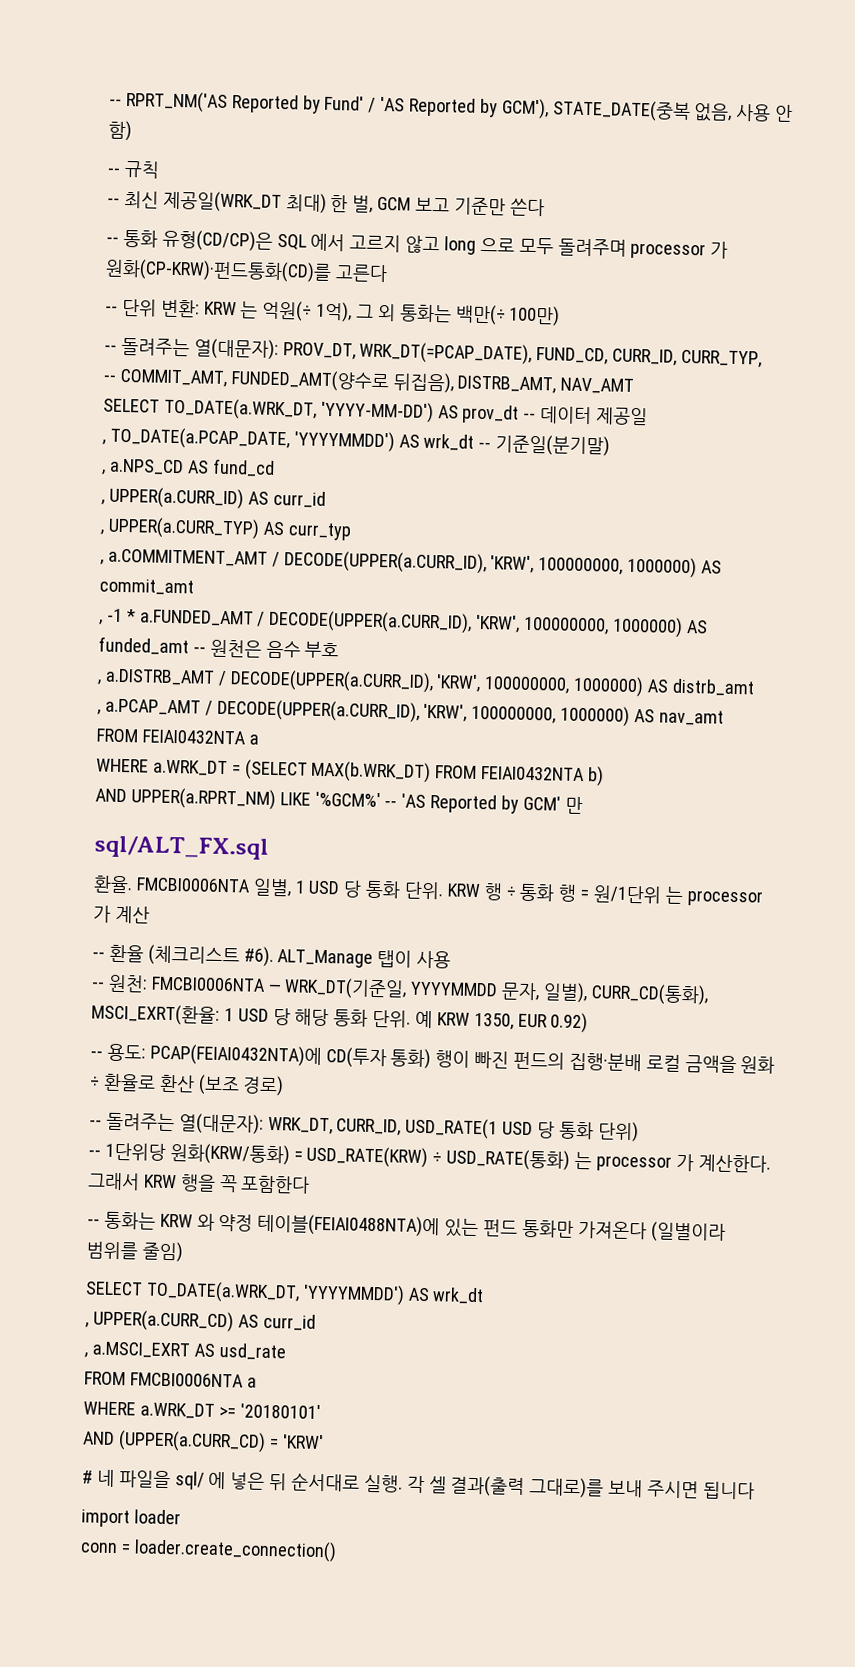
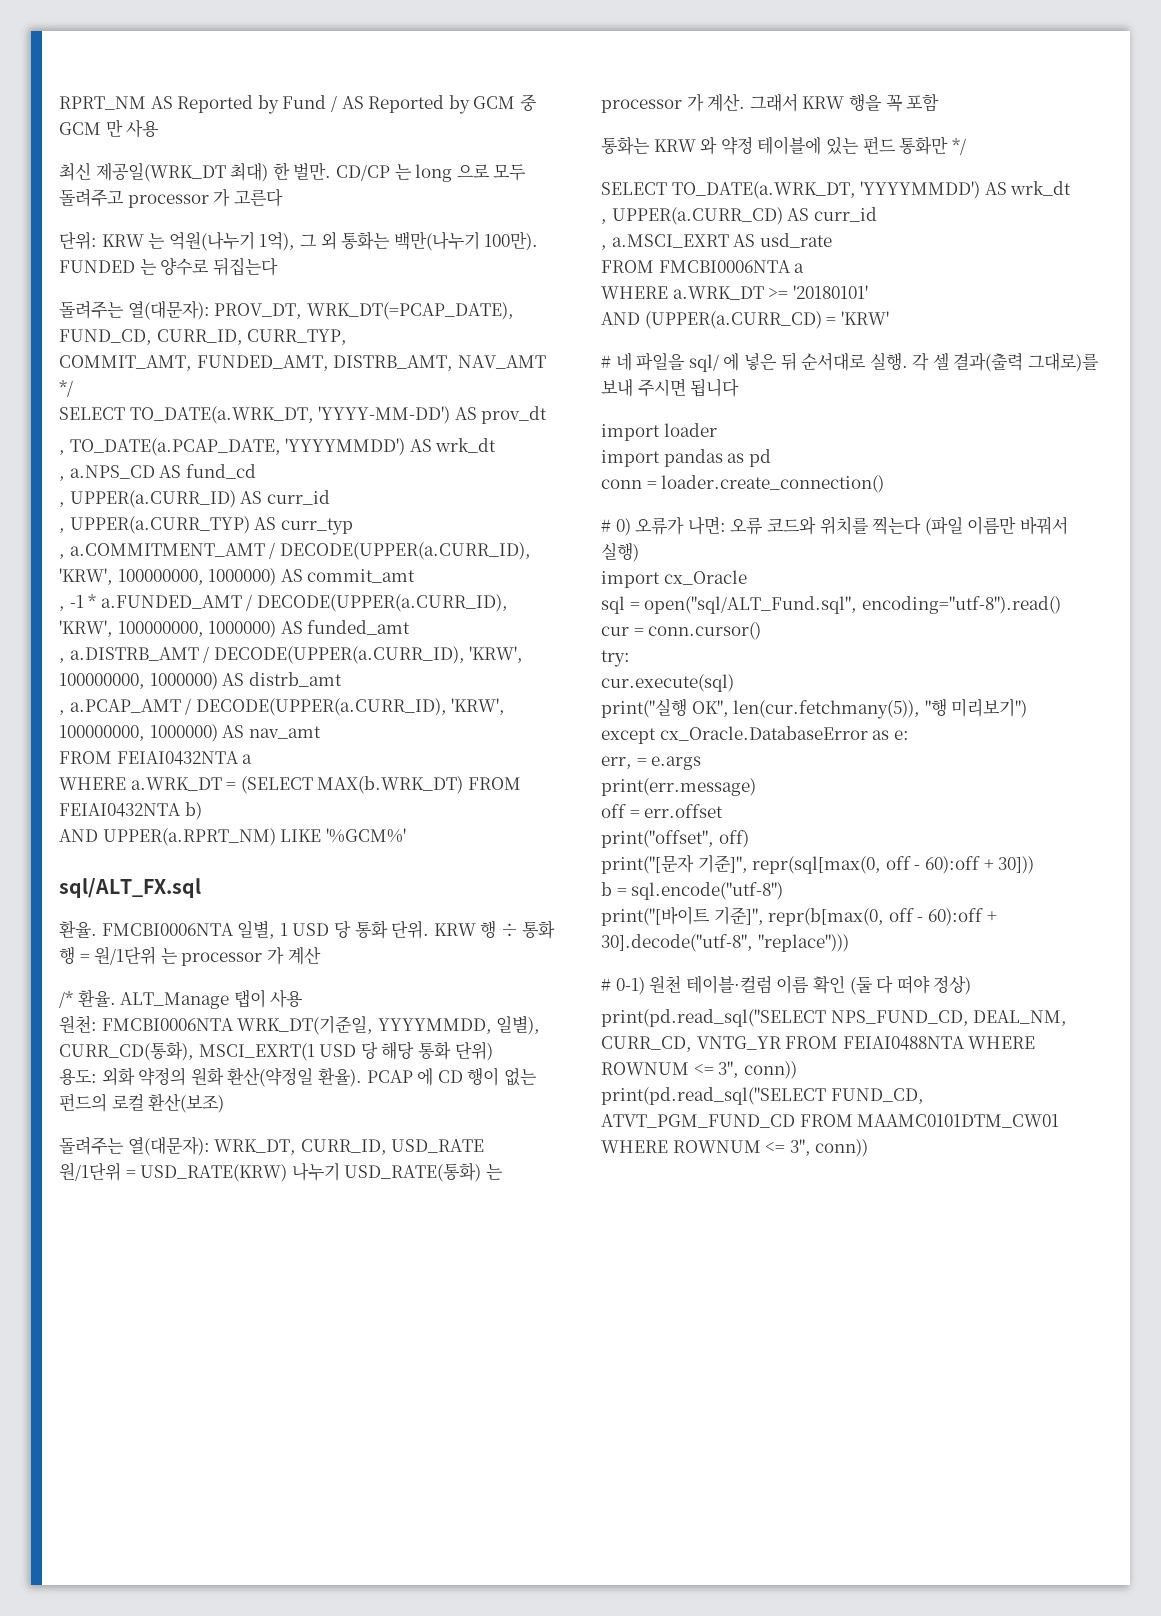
- -- RPRT_NM('AS Reported by Fund' / 'AS Reported by GCM'), STATE_DATE(중복 없음, 사용 안 함)
- -- 규칙
- -- 최신 제공일(WRK_DT 최대) 한 벌, GCM 보고 기준만 쓴다
- -- 통화 유형(CD/CP)은 SQL 에서 고르지 않고 long 으로 모두 돌려주며 processor 가 원화(CP-KRW)·펀드통화(CD)를 고른다
+ RPRT_NM AS Reported by Fund / AS Reported by GCM 중 GCM 만 사용
+ 최신 제공일(WRK_DT 최대) 한 벌만. CD/CP 는 long 으로 모두 돌려주고 processor 가 고른다
- -- 단위 변환: KRW 는 억원(÷ 1억), 그 외 통화는 백만(÷ 100만)
- -- 돌려주는 열(대문자): PROV_DT, WRK_DT(=PCAP_DATE), FUND_CD, CURR_ID, CURR_TYP,
+ 단위: KRW 는 억원(나누기 1억), 그 외 통화는 백만(나누기 100만). FUNDED 는 양수로 뒤집는다
+ 돌려주는 열(대문자): PROV_DT, WRK_DT(=PCAP_DATE), FUND_CD, CURR_ID, CURR_TYP,
- -- COMMIT_AMT, FUNDED_AMT(양수로 뒤집음), DISTRB_AMT, NAV_AMT
+ COMMIT_AMT, FUNDED_AMT, DISTRB_AMT, NAV_AMT */
- SELECT TO_DATE(a.WRK_DT, 'YYYY-MM-DD') AS prov_dt -- 데이터 제공일
+ SELECT TO_DATE(a.WRK_DT, 'YYYY-MM-DD') AS prov_dt
- , TO_DATE(a.PCAP_DATE, 'YYYYMMDD') AS wrk_dt -- 기준일(분기말)
+ , TO_DATE(a.PCAP_DATE, 'YYYYMMDD') AS wrk_dt
- , -1 * a.FUNDED_AMT / DECODE(UPPER(a.CURR_ID), 'KRW', 100000000, 1000000) AS funded_amt -- 원천은 음수 부호
+ , -1 * a.FUNDED_AMT / DECODE(UPPER(a.CURR_ID), 'KRW', 100000000, 1000000) AS funded_amt
- AND UPPER(a.RPRT_NM) LIKE '%GCM%' -- 'AS Reported by GCM' 만
+ AND UPPER(a.RPRT_NM) LIKE '%GCM%'
- -- 환율 (체크리스트 #6).
+ /* 환율.
- -- 원천: FMCBI0006NTA — WRK_DT(기준일, YYYYMMDD 문자, 일별), CURR_CD(통화), MSCI_EXRT(환율: 1 USD 당 해당 통화 단위. 예 KRW 1350, EUR 0.92)
- -- 용도: PCAP(FEIAI0432NTA)에 CD(투자 통화) 행이 빠진 펀드의 집행·분배 로컬 금액을 원화 ÷ 환율로 환산 (보조 경로)
- -- 돌려주는 열(대문자): WRK_DT, CURR_ID, USD_RATE(1 USD 당 통화 단위)
- -- 1단위당 원화(KRW/통화) = USD_RATE(KRW) ÷ USD_RATE(통화) 는 processor 가 계산한다.
+ 원천: FMCBI0006NTA WRK_DT(기준일, YYYYMMDD, 일별), CURR_CD(통화), MSCI_EXRT(1 USD 당 해당 통화 단위)
+ 용도: 외화 약정의 원화 환산(약정일 환율). PCAP 에 CD 행이 없는 펀드의 로컬 환산(보조)
+ 돌려주는 열(대문자): WRK_DT, CURR_ID, USD_RATE
+ 원/1단위 = USD_RATE(KRW) 나누기 USD_RATE(통화) 는 processor 가 계산.
- 그래서 KRW 행을 꼭 포함한다
- -- 통화는 KRW 와 약정 테이블(FEIAI0488NTA)에 있는 펀드 통화만 가져온다 (일별이라 범위를 줄임)
+ 그래서 KRW 행을 꼭 포함
+ 통화는 KRW 와 약정 테이블에 있는 펀드 통화만 */
+ import pandas as pd
+ # 0) 오류가 나면: 오류 코드와 위치를 찍는다 (파일 이름만 바꿔서 실행)
+ import cx_Oracle
+ sql = open("sql/ALT_Fund.sql", encoding="utf-8").read()
+ cur = conn.cursor()
+ try:
+ cur.execute(sql)
+ print("실행 OK", len(cur.fetchmany(5)), "행 미리보기")
+ except cx_Oracle.DatabaseError as e:
+ err, = e.args
+ print(err.message)
+ off = err.offset
+ print("offset", off)
+ print("[문자 기준]", repr(sql[max(0, off - 60):off + 30]))
+ b = sql.encode("utf-8")
+ print("[바이트 기준]", repr(b[max(0, off - 60):off + 30].decode("utf-8", "replace")))
+ # 0-1) 원천 테이블·컬럼 이름 확인 (둘 다 떠야 정상)
+ print(pd.read_sql("SELECT NPS_FUND_CD, DEAL_NM, CURR_CD, VNTG_YR FROM FEIAI0488NTA WHERE ROWNUM <= 3", conn))
+ print(pd.read_sql("SELECT FUND_CD, ATVT_PGM_FUND_CD FROM MAAMC0101DTM_CW01 WHERE ROWNUM <= 3", conn))

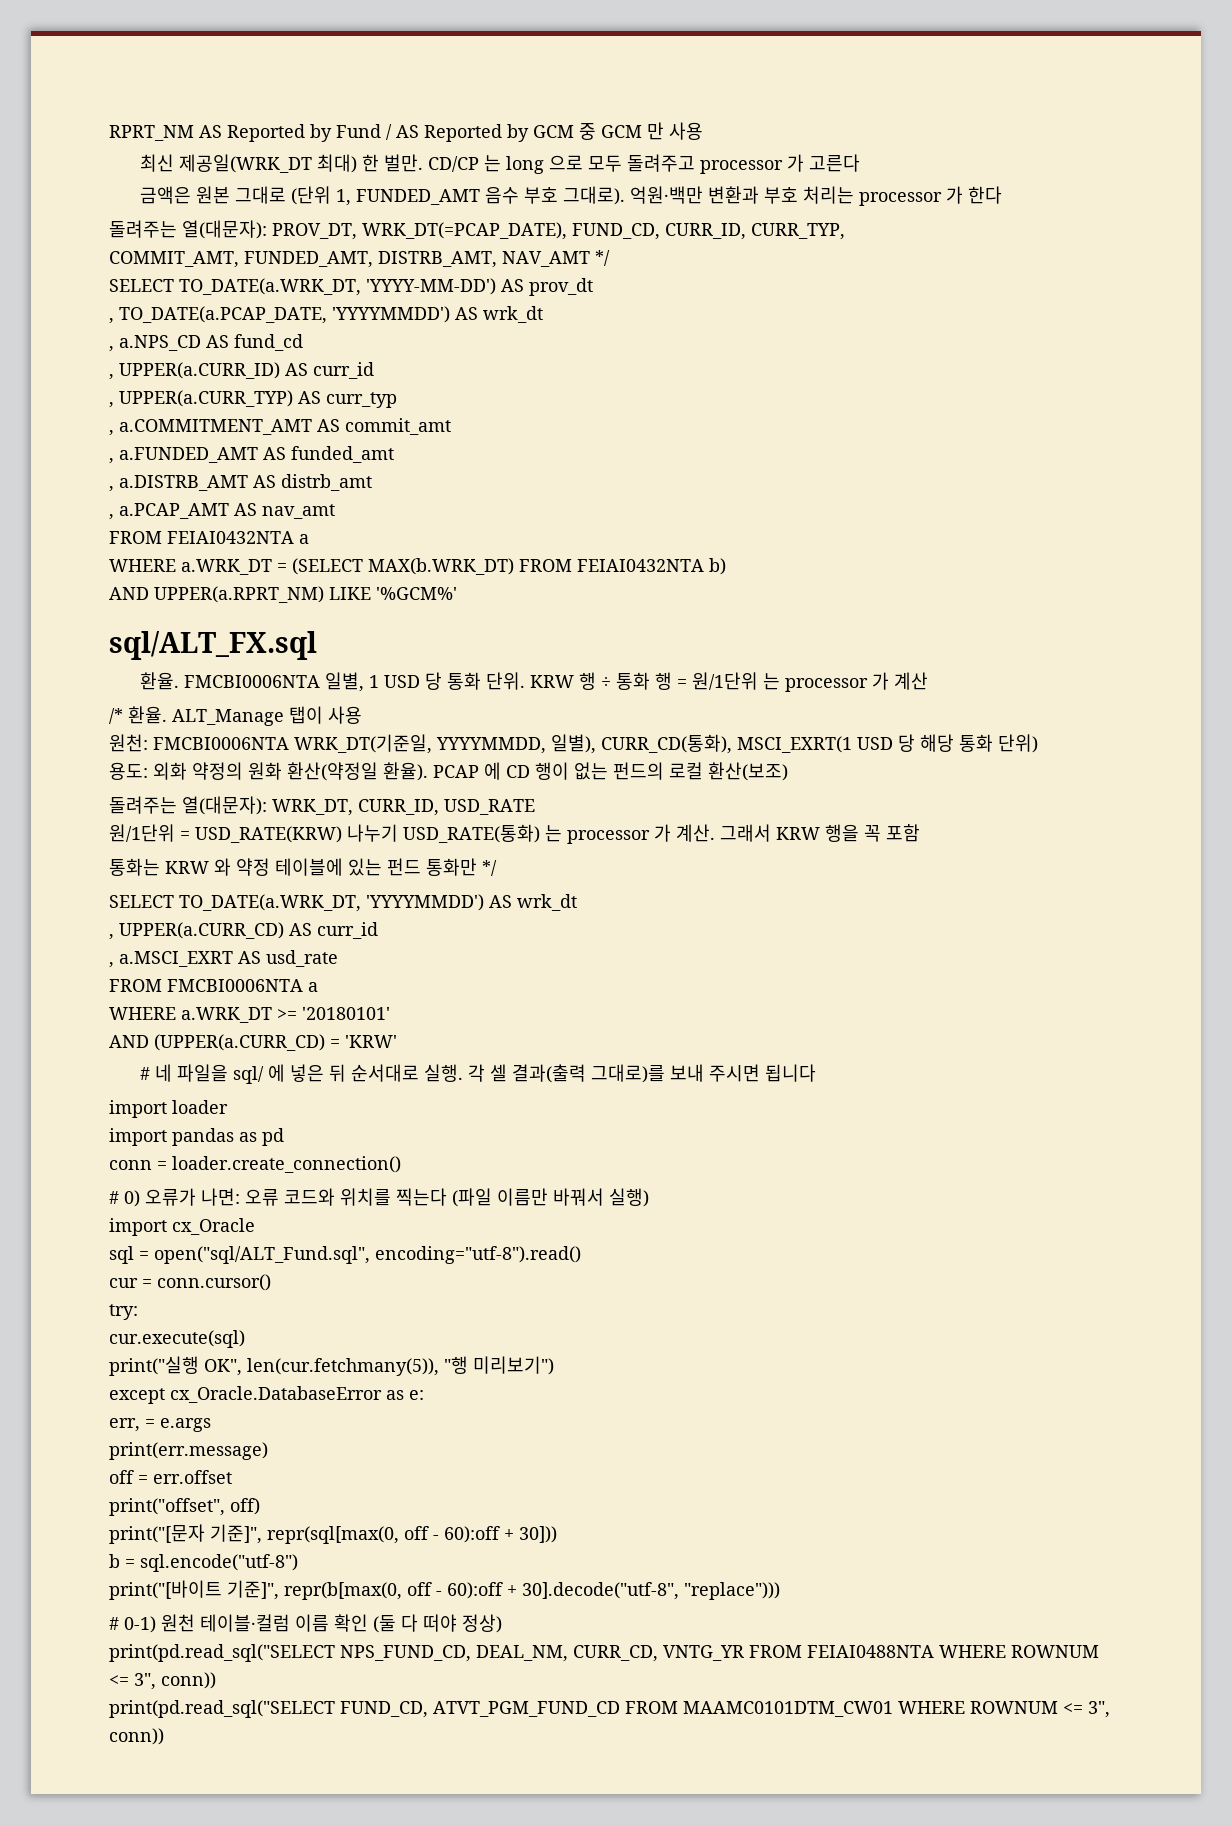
- 단위: KRW 는 억원(나누기 1억), 그 외 통화는 백만(나누기 100만). FUNDED 는 양수로 뒤집는다
+ 금액은 원본 그대로 (단위 1, FUNDED_AMT 음수 부호 그대로). 억원·백만 변환과 부호 처리는 processor 가 한다
- , a.COMMITMENT_AMT / DECODE(UPPER(a.CURR_ID), 'KRW', 100000000, 1000000) AS commit_amt
- , -1 * a.FUNDED_AMT / DECODE(UPPER(a.CURR_ID), 'KRW', 100000000, 1000000) AS funded_amt
+ , a.COMMITMENT_AMT AS commit_amt
+ , a.FUNDED_AMT AS funded_amt
- , a.DISTRB_AMT / DECODE(UPPER(a.CURR_ID), 'KRW', 100000000, 1000000) AS distrb_amt
+ , a.DISTRB_AMT AS distrb_amt
- , a.PCAP_AMT / DECODE(UPPER(a.CURR_ID), 'KRW', 100000000, 1000000) AS nav_amt
+ , a.PCAP_AMT AS nav_amt

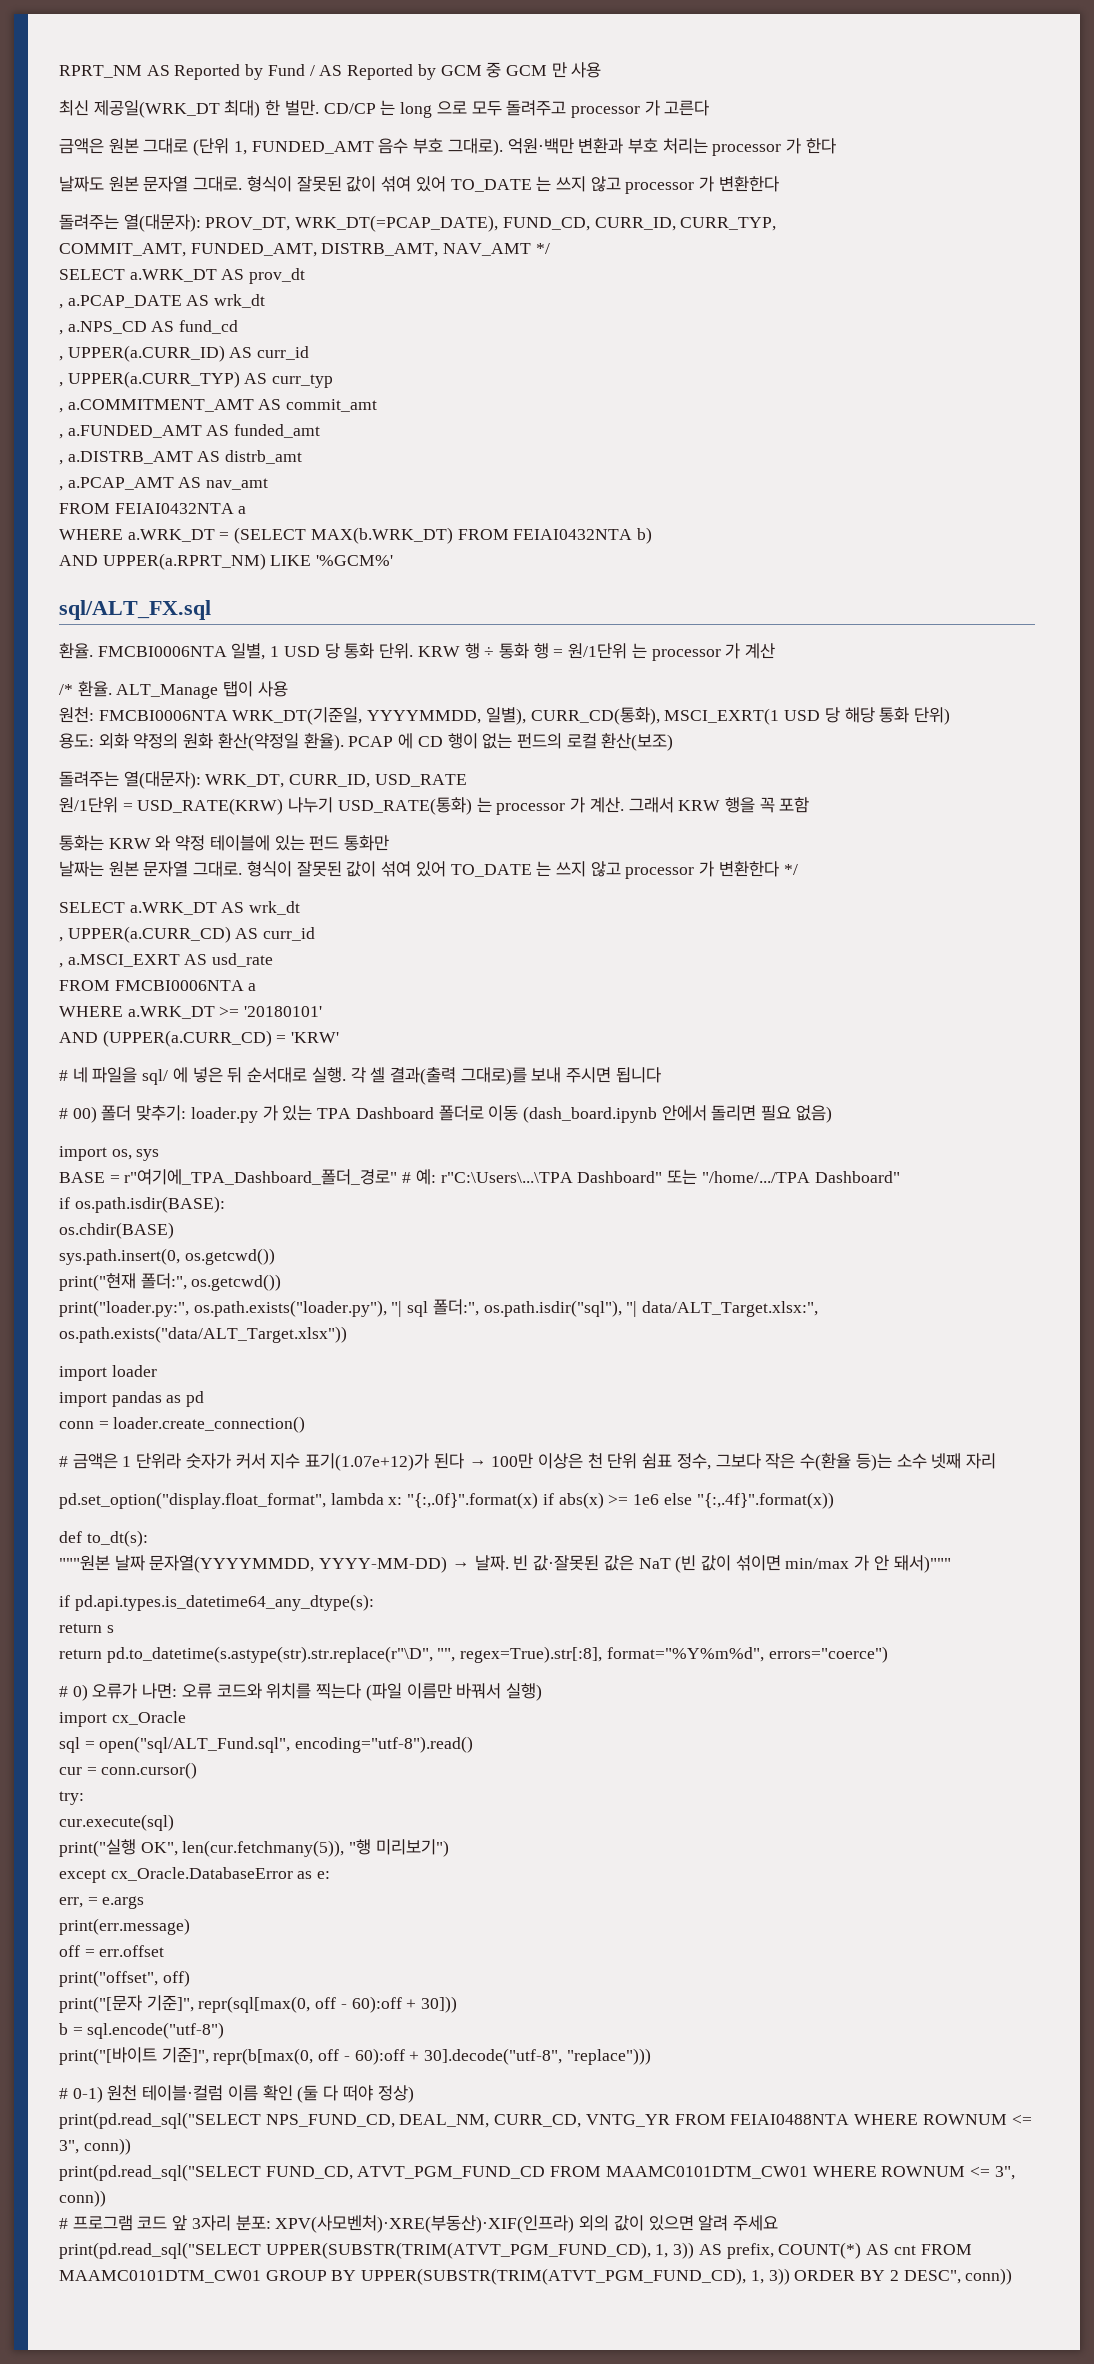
+ 날짜도 원본 문자열 그대로. 형식이 잘못된 값이 섞여 있어 TO_DATE 는 쓰지 않고 processor 가 변환한다
- SELECT TO_DATE(a.WRK_DT, 'YYYY-MM-DD') AS prov_dt
+ SELECT a.WRK_DT AS prov_dt
- , TO_DATE(a.PCAP_DATE, 'YYYYMMDD') AS wrk_dt
+ , a.PCAP_DATE AS wrk_dt
- 통화는 KRW 와 약정 테이블에 있는 펀드 통화만 */
- SELECT TO_DATE(a.WRK_DT, 'YYYYMMDD') AS wrk_dt
+ 통화는 KRW 와 약정 테이블에 있는 펀드 통화만
+ 날짜는 원본 문자열 그대로. 형식이 잘못된 값이 섞여 있어 TO_DATE 는 쓰지 않고 processor 가 변환한다 */
+ SELECT a.WRK_DT AS wrk_dt
+ # 00) 폴더 맞추기: loader.py 가 있는 TPA Dashboard 폴더로 이동 (dash_board.ipynb 안에서 돌리면 필요 없음)
+ import os, sys
+ BASE = r"여기에_TPA_Dashboard_폴더_경로" # 예: r"C:\Users\...\TPA Dashboard" 또는 "/home/.../TPA Dashboard"
+ if os.path.isdir(BASE):
+ os.chdir(BASE)
+ sys.path.insert(0, os.getcwd())
+ print("현재 폴더:", os.getcwd())
+ print("loader.py:", os.path.exists("loader.py"), "| sql 폴더:", os.path.isdir("sql"), "| data/ALT_Target.xlsx:", os.path.exists("data/ALT_Target.xlsx"))
+ # 금액은 1 단위라 숫자가 커서 지수 표기(1.07e+12)가 된다 → 100만 이상은 천 단위 쉼표 정수, 그보다 작은 수(환율 등)는 소수 넷째 자리
+ pd.set_option("display.float_format", lambda x: "{:,.0f}".format(x) if abs(x) >= 1e6 else "{:,.4f}".format(x))
+ def to_dt(s):
+ """원본 날짜 문자열(YYYYMMDD, YYYY-MM-DD) → 날짜. 빈 값·잘못된 값은 NaT (빈 값이 섞이면 min/max 가 안 돼서)"""
+ if pd.api.types.is_datetime64_any_dtype(s):
+ return s
+ return pd.to_datetime(s.astype(str).str.replace(r"\D", "", regex=True).str[:8], format="%Y%m%d", errors="coerce")
+ # 프로그램 코드 앞 3자리 분포: XPV(사모벤처)·XRE(부동산)·XIF(인프라) 외의 값이 있으면 알려 주세요
+ print(pd.read_sql("SELECT UPPER(SUBSTR(TRIM(ATVT_PGM_FUND_CD), 1, 3)) AS prefix, COUNT(*) AS cnt FROM MAAMC0101DTM_CW01 GROUP BY UPPER(SUBSTR(TRIM(ATVT_PGM_FUND_CD), 1, 3)) ORDER BY 2 DESC", conn))

